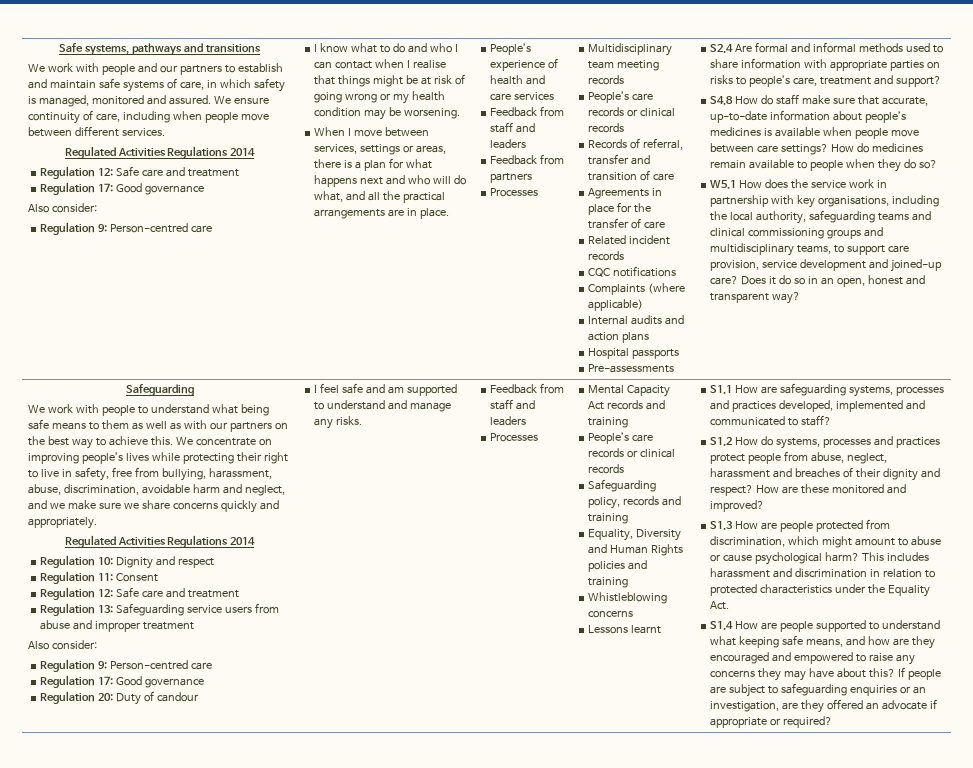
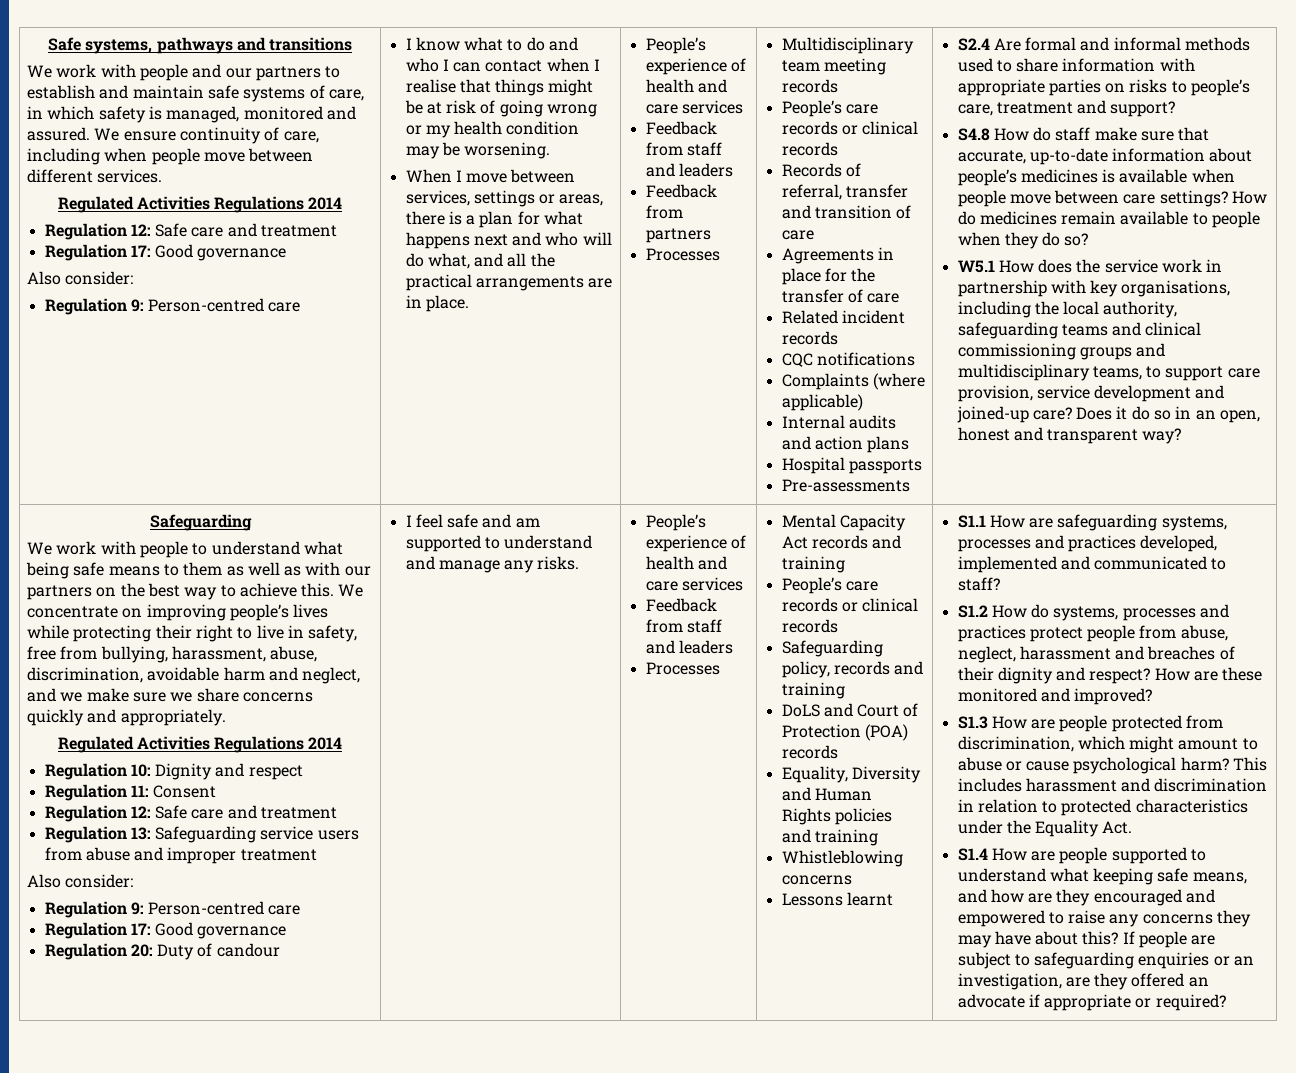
- I feel safe and am supported to understand and manage any risks.
+ I feel safe and am supported to understand and manage any risks. | People’s experience of health and care services
+ DoLS and Court of Protection (POA) records

